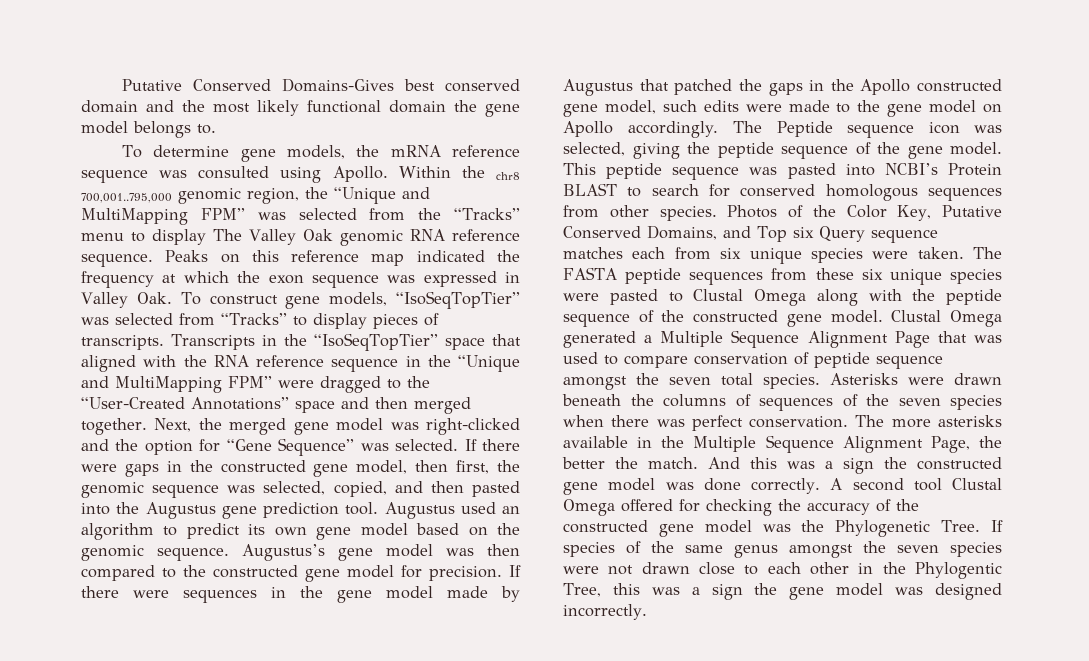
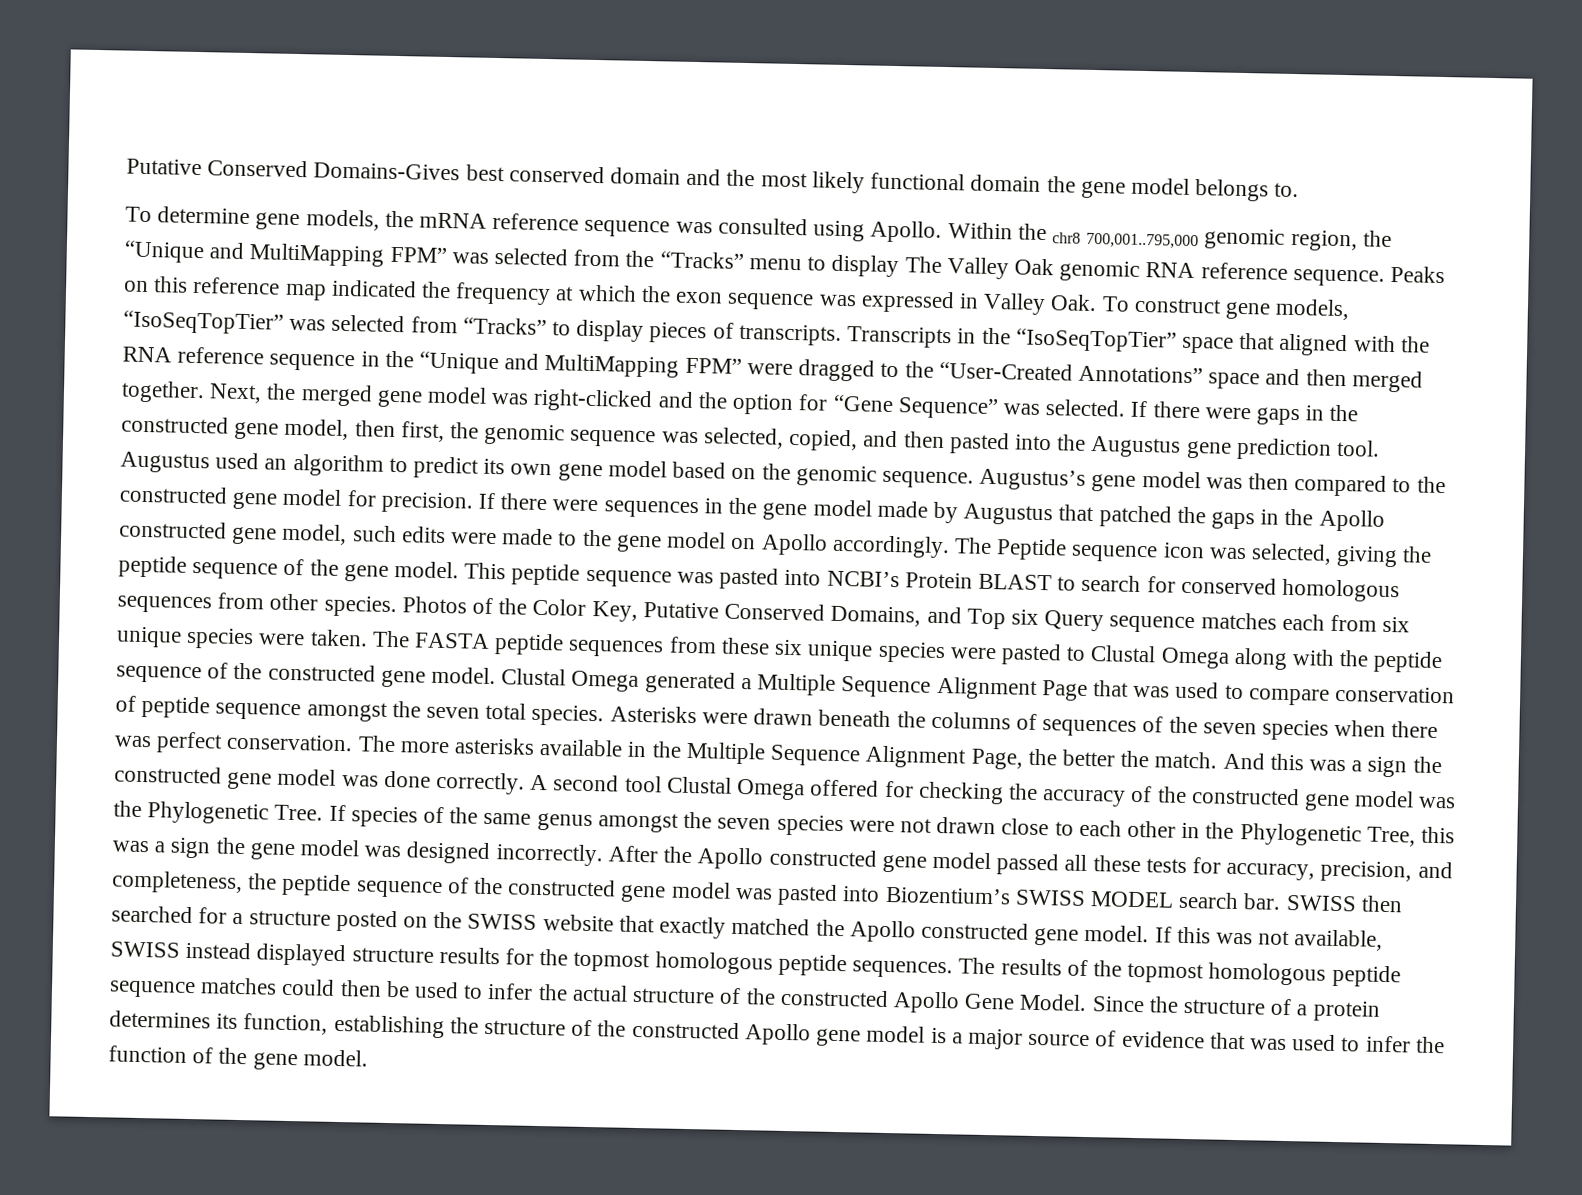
- If species of the same genus amongst the seven species were not drawn close to each other in the Phylogentic Tree, this was a sign the gene model was designed incorrectly.
+ If species of the same genus amongst the seven species were not drawn close to each other in the Phylogenetic Tree, this was a sign the gene model was designed incorrectly.
+ After the Apollo constructed gene model passed all these tests for accuracy, precision, and completeness, the peptide sequence of the constructed gene model was pasted into Biozentium’s SWISS MODEL search bar. SWISS then searched for a structure posted on the SWISS website that exactly matched the Apollo constructed gene model. If this was not available, SWISS instead displayed structure results for the topmost homologous peptide sequences. The results of the topmost homologous peptide sequence matches could then be used to infer the actual structure of the constructed Apollo Gene Model. Since the structure of a protein determines its function, establishing the structure of the constructed Apollo gene model is a major source of evidence that was used to infer the function of the gene model.

